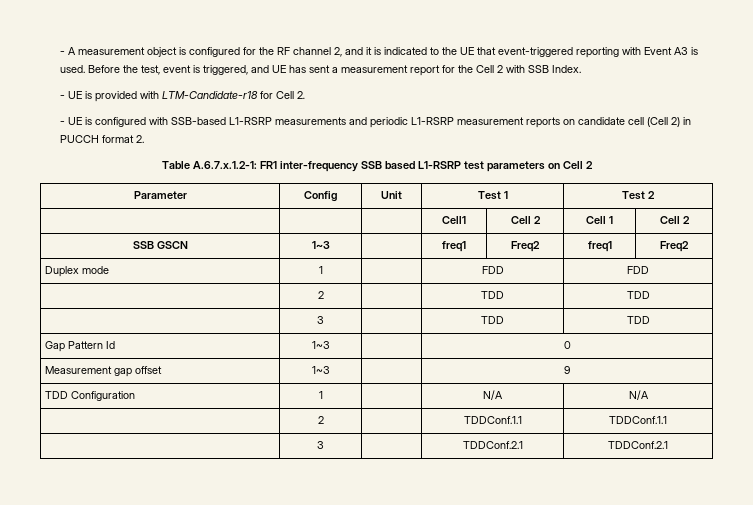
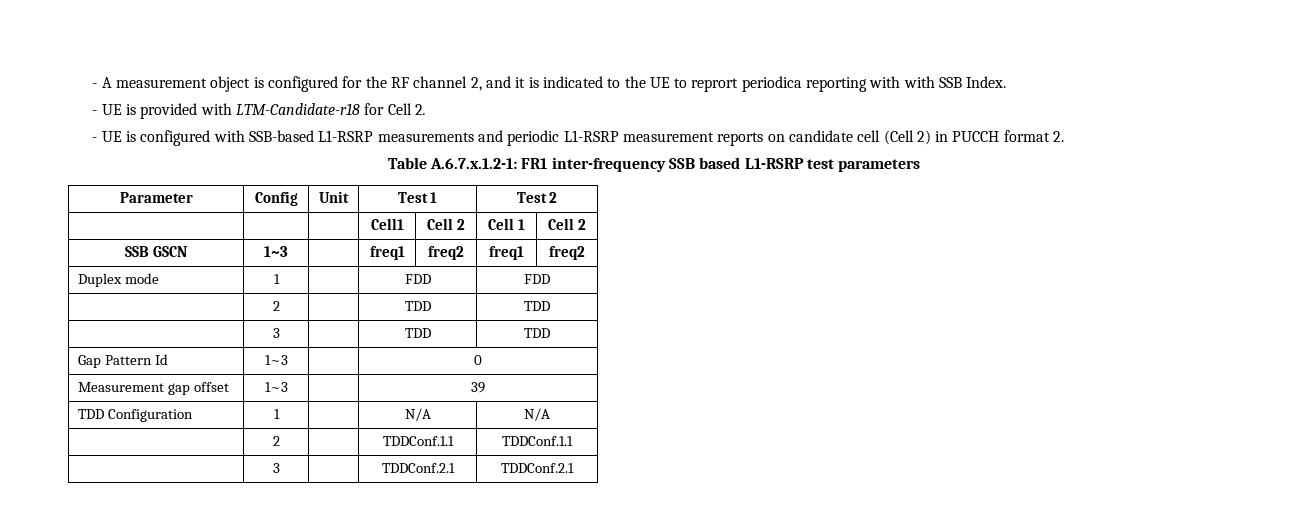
- - A measurement object is configured for the RF channel 2, and it is indicated to the UE that event-triggered reporting with Event A3 is used. Before the test, event is triggered, and UE has sent a measurement report for the Cell 2 with SSB Index.
+ - A measurement object is configured for the RF channel 2, and it is indicated to the UE to reprort periodica reporting with with SSB Index.
- Table A.6.7.x.1.2-1: FR1 inter-frequency SSB based L1-RSRP test parameters on Cell 2
+ Table A.6.7.x.1.2-1: FR1 inter-frequency SSB based L1-RSRP test parameters
- SSB GSCN | 1~3 | | freq1 | Freq2 | freq1 | Freq2
+ SSB GSCN | 1~3 | | freq1 | freq2 | freq1 | freq2
- Measurement gap offset | 1~3 | | 9
+ Measurement gap offset | 1~3 | | 39

